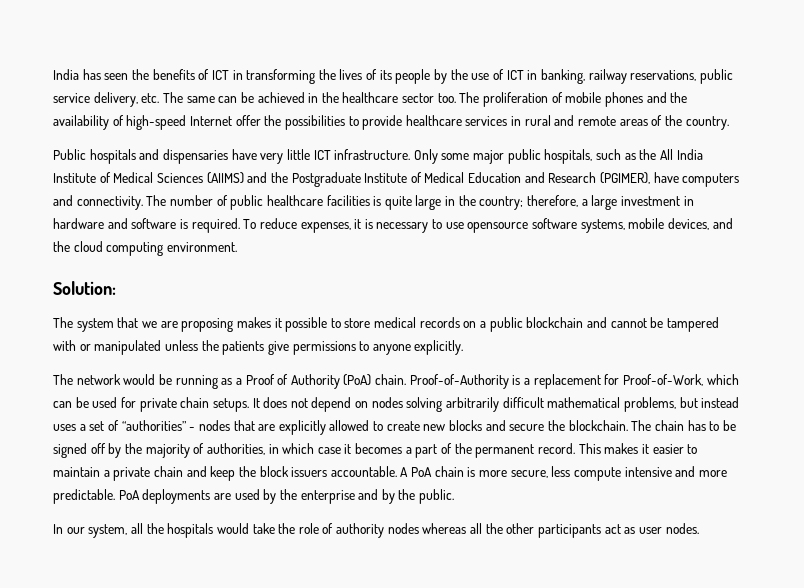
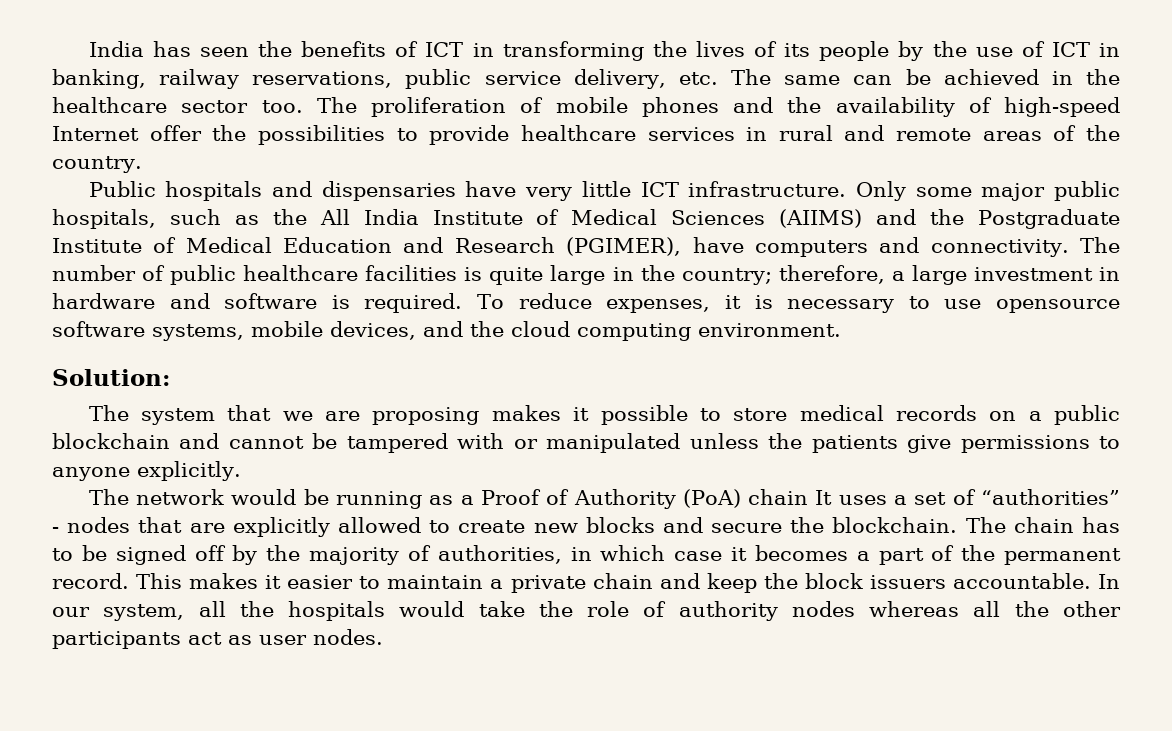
- The network would be running as a Proof of Authority (PoA) chain. Proof-of-Authority is a replacement for Proof-of-Work, which can be used for private chain setups. It does not depend on nodes solving arbitrarily difficult mathematical problems, but instead uses a set of “authorities” - nodes that are explicitly allowed to create new blocks and secure the blockchain.
+ The network would be running as a Proof of Authority (PoA) chain It uses a set of “authorities” - nodes that are explicitly allowed to create new blocks and secure the blockchain.
- This makes it easier to maintain a private chain and keep the block issuers accountable. A PoA chain is more secure, less compute intensive and more predictable. PoA deployments are used by the enterprise and by the public.
- In our system, all the hospitals would take the role of authority nodes whereas all the other participants act as user nodes.
+ This makes it easier to maintain a private chain and keep the block issuers accountable. In our system, all the hospitals would take the role of authority nodes whereas all the other participants act as user nodes.

